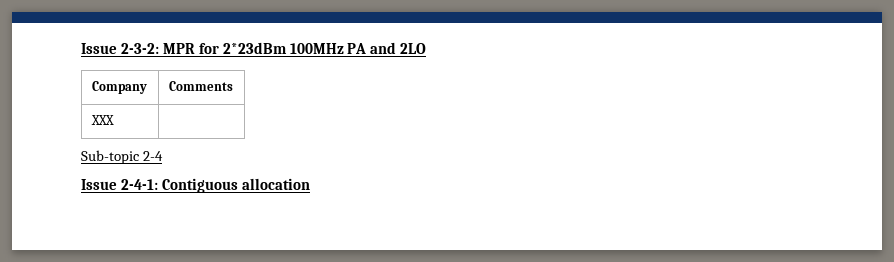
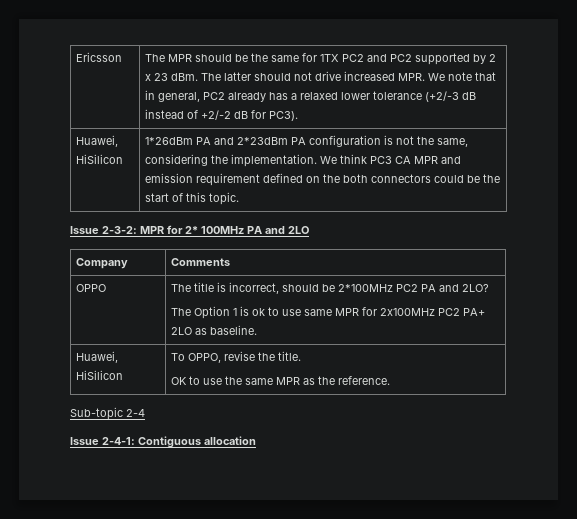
+ Ericsson | The MPR should be the same for 1TX PC2 and PC2 supported by 2 x 23 dBm. The latter should not drive increased MPR. We note that in general, PC2 already has a relaxed lower tolerance (+2/-3 dB instead of +2/-2 dB for PC3).
+ Huawei, HiSilicon | 1*26dBm PA and 2*23dBm PA configuration is not the same, considering the implementation. We think PC3 CA MPR and emission requirement defined on the both connectors could be the start of this topic.
- Issue 2-3-2: MPR for 2*23dBm 100MHz PA and 2LO
+ Issue 2-3-2: MPR for 2* 100MHz PA and 2LO
- XXX |
+ OPPO | The title is incorrect, should be 2*100MHz PC2 PA and 2LO?
+ The Option 1 is ok to use same MPR for 2x100MHz PC2 PA+ 2LO as baseline.
+ Huawei, HiSilicon | To OPPO, revise the title.
+ OK to use the same MPR as the reference.

